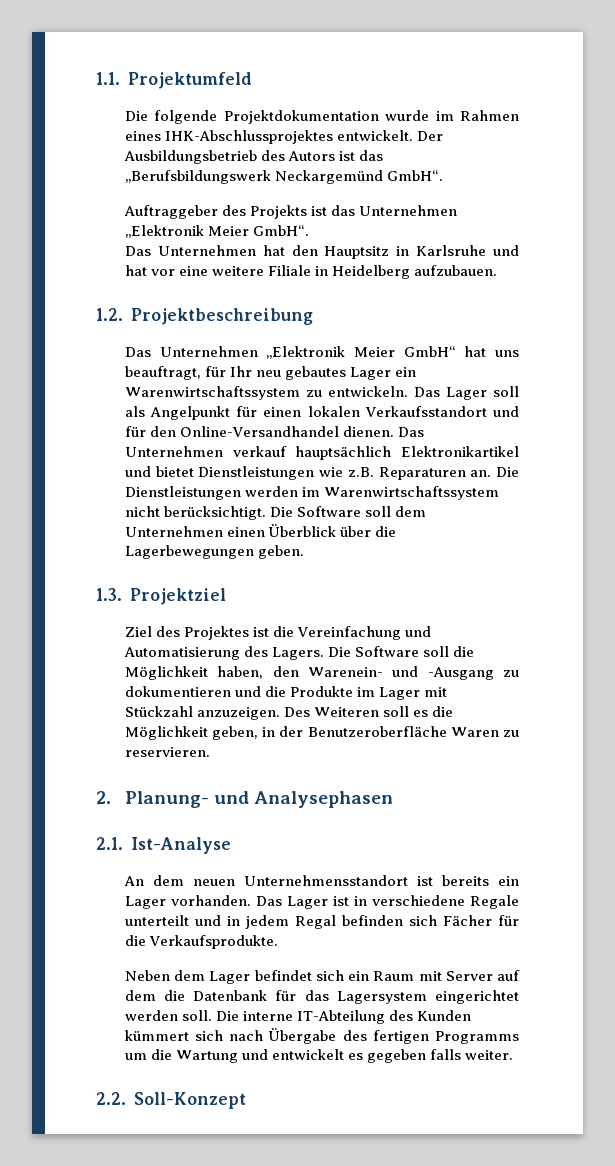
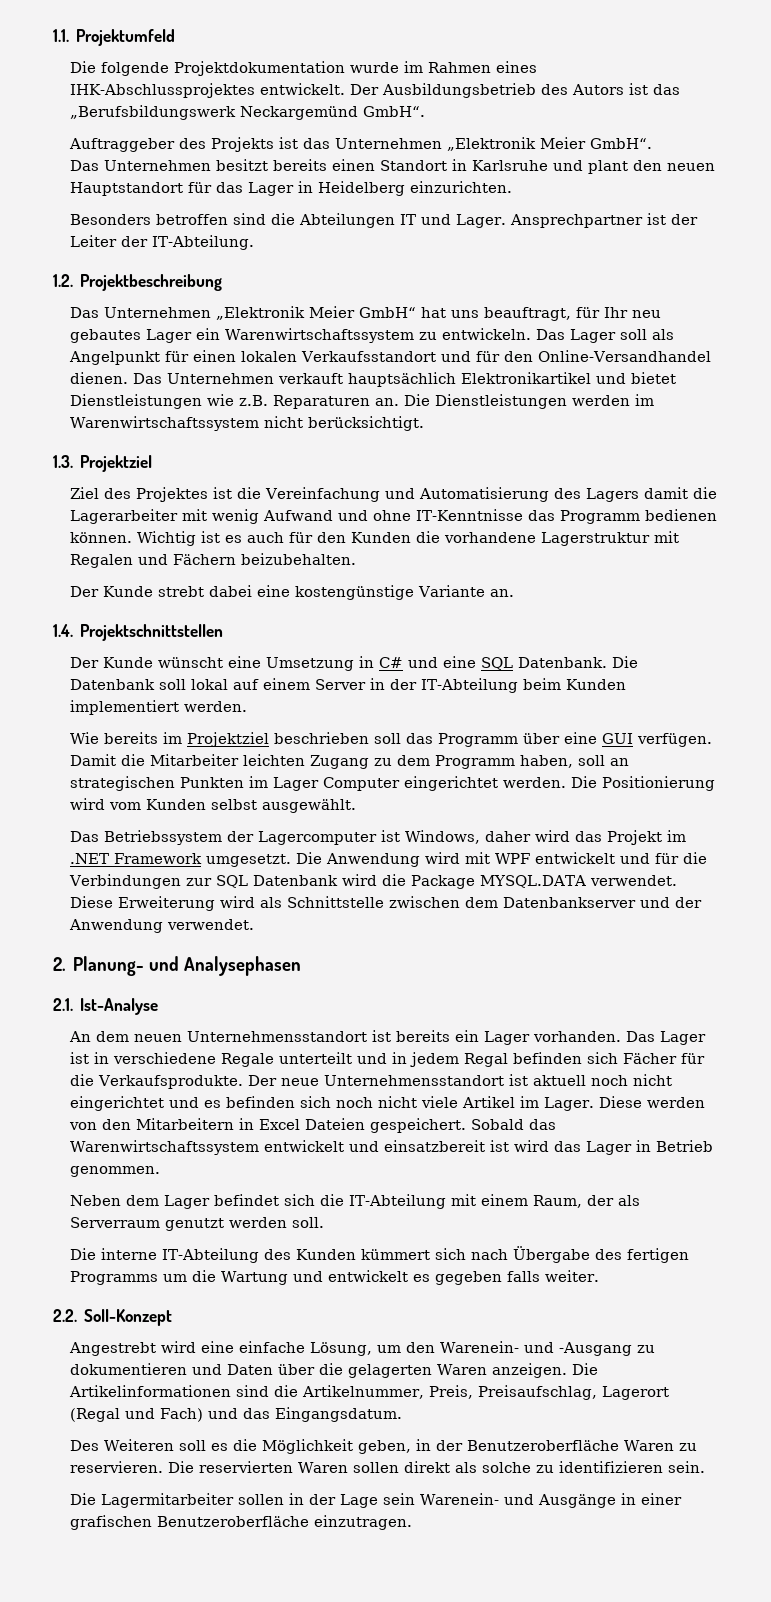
- Das Unternehmen hat den Hauptsitz in Karlsruhe und hat vor eine weitere Filiale in Heidelberg aufzubauen.
+ Das Unternehmen besitzt bereits einen Standort in Karlsruhe und plant den neuen Hauptstandort für das Lager in Heidelberg einzurichten.
+ Besonders betroffen sind die Abteilungen IT und Lager. Ansprechpartner ist der Leiter der IT-Abteilung.
- Das Unternehmen verkauf hauptsächlich Elektronikartikel und bietet Dienstleistungen wie z.B. Reparaturen an.
+ Das Unternehmen verkauft hauptsächlich Elektronikartikel und bietet Dienstleistungen wie z.B. Reparaturen an.
- Die Software soll dem Unternehmen einen Überblick über die Lagerbewegungen geben.
- Ziel des Projektes ist die Vereinfachung und Automatisierung des Lagers. Die Software soll die Möglichkeit haben, den Warenein- und -Ausgang zu dokumentieren und die Produkte im Lager mit Stückzahl anzuzeigen. Des Weiteren soll es die Möglichkeit geben, in der Benutzeroberfläche Waren zu reservieren.
+ Ziel des Projektes ist die Vereinfachung und Automatisierung des Lagers damit die Lagerarbeiter mit wenig Aufwand und ohne IT-Kenntnisse das Programm bedienen können. Wichtig ist es auch für den Kunden die vorhandene Lagerstruktur mit Regalen und Fächern beizubehalten.
+ Der Kunde strebt dabei eine kostengünstige Variante an.
+ 1.4. Projektschnittstellen
+ Der Kunde wünscht eine Umsetzung in C# und eine SQL Datenbank. Die Datenbank soll lokal auf einem Server in der IT-Abteilung beim Kunden implementiert werden.
+ Wie bereits im Projektziel beschrieben soll das Programm über eine GUI verfügen. Damit die Mitarbeiter leichten Zugang zu dem Programm haben, soll an strategischen Punkten im Lager Computer eingerichtet werden. Die Positionierung wird vom Kunden selbst ausgewählt.
+ Das Betriebssystem der Lagercomputer ist Windows, daher wird das Projekt im .NET Framework umgesetzt. Die Anwendung wird mit WPF entwickelt und für die Verbindungen zur SQL Datenbank wird die Package MYSQL.DATA verwendet. Diese Erweiterung wird als Schnittstelle zwischen dem Datenbankserver und der Anwendung verwendet.
+ Der neue Unternehmensstandort ist aktuell noch nicht eingerichtet und es befinden sich noch nicht viele Artikel im Lager. Diese werden von den Mitarbeitern in Excel Dateien gespeichert. Sobald das Warenwirtschaftssystem entwickelt und einsatzbereit ist wird das Lager in Betrieb genommen.
- Neben dem Lager befindet sich ein Raum mit Server auf dem die Datenbank für das Lagersystem eingerichtet werden soll. Die interne IT-Abteilung des Kunden kümmert sich nach Übergabe des fertigen Programms um die Wartung und entwickelt es gegeben falls weiter.
+ Neben dem Lager befindet sich die IT-Abteilung mit einem Raum, der als Serverraum genutzt werden soll.
+ Die interne IT-Abteilung des Kunden kümmert sich nach Übergabe des fertigen Programms um die Wartung und entwickelt es gegeben falls weiter.
+ Angestrebt wird eine einfache Lösung, um den Warenein- und -Ausgang zu dokumentieren und Daten über die gelagerten Waren anzeigen. Die Artikelinformationen sind die Artikelnummer, Preis, Preisaufschlag, Lagerort (Regal und Fach) und das Eingangsdatum.
+ Des Weiteren soll es die Möglichkeit geben, in der Benutzeroberfläche Waren zu reservieren. Die reservierten Waren sollen direkt als solche zu identifizieren sein.
+ Die Lagermitarbeiter sollen in der Lage sein Warenein- und Ausgänge in einer grafischen Benutzeroberfläche einzutragen.

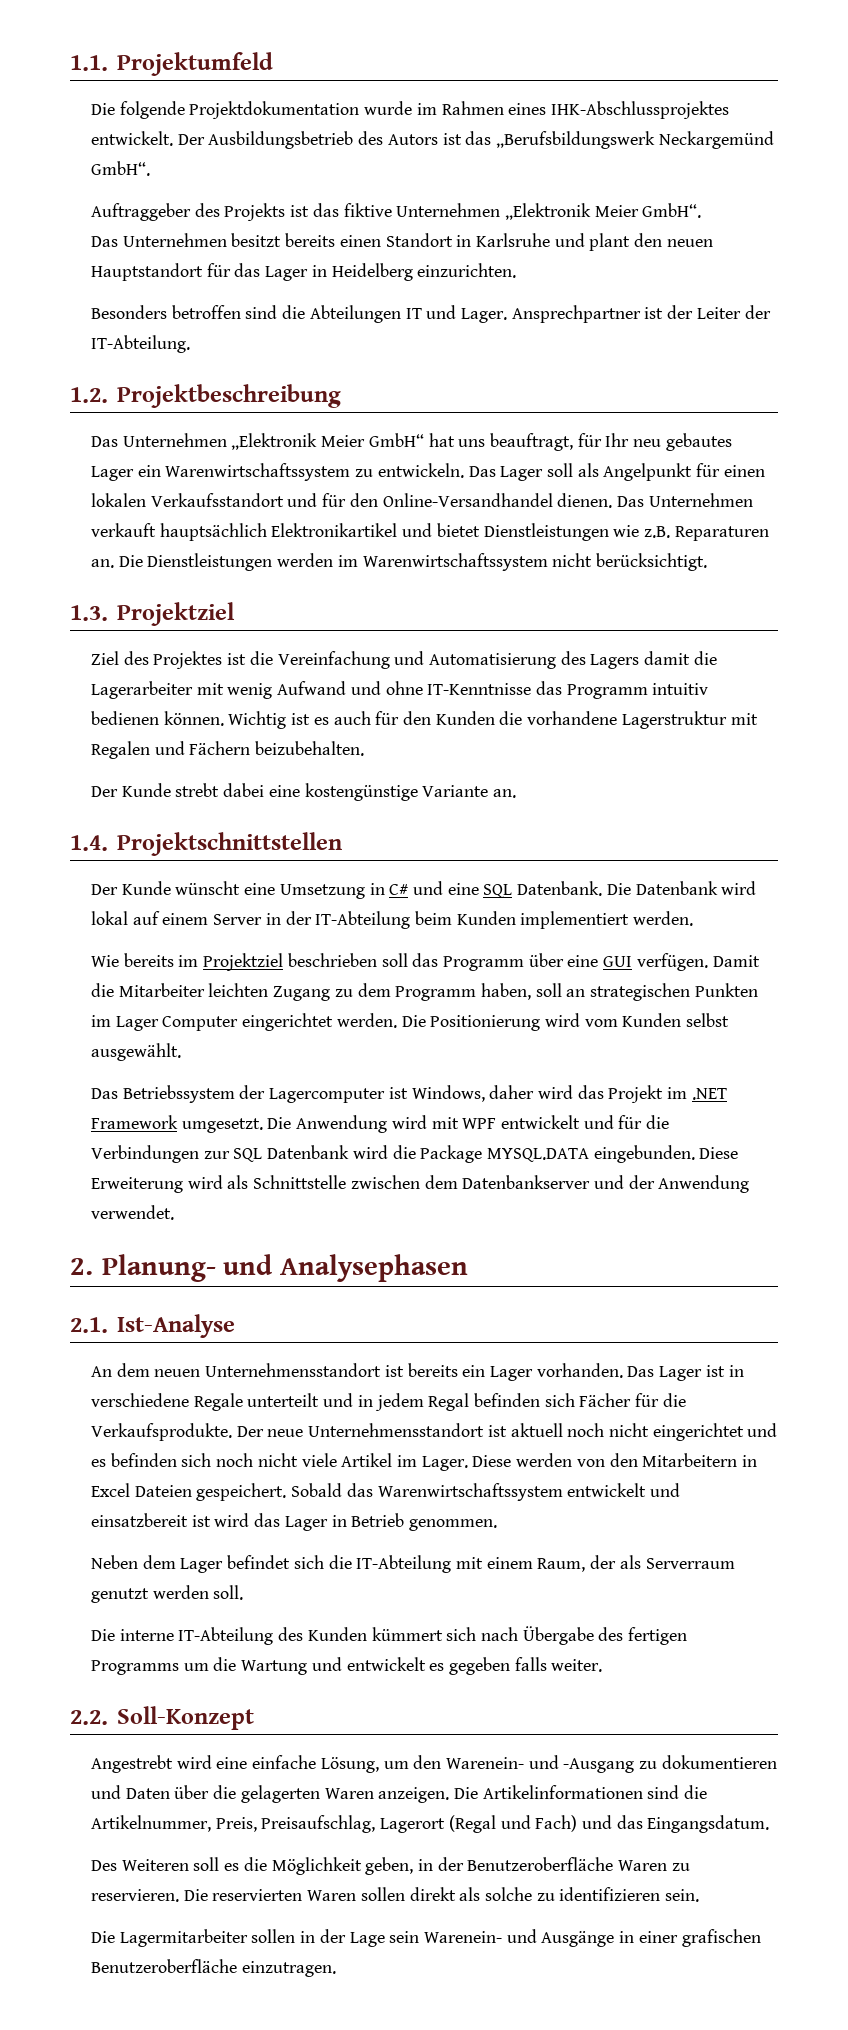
- Auftraggeber des Projekts ist das Unternehmen „Elektronik Meier GmbH“.
+ Auftraggeber des Projekts ist das fiktive Unternehmen „Elektronik Meier GmbH“.
- Ziel des Projektes ist die Vereinfachung und Automatisierung des Lagers damit die Lagerarbeiter mit wenig Aufwand und ohne IT-Kenntnisse das Programm bedienen können.
+ Ziel des Projektes ist die Vereinfachung und Automatisierung des Lagers damit die Lagerarbeiter mit wenig Aufwand und ohne IT-Kenntnisse das Programm intuitiv bedienen können.
- Die Datenbank soll lokal auf einem Server in der IT-Abteilung beim Kunden implementiert werden.
+ Die Datenbank wird lokal auf einem Server in der IT-Abteilung beim Kunden implementiert werden.
- Die Anwendung wird mit WPF entwickelt und für die Verbindungen zur SQL Datenbank wird die Package MYSQL.DATA verwendet.
+ Die Anwendung wird mit WPF entwickelt und für die Verbindungen zur SQL Datenbank wird die Package MYSQL.DATA eingebunden.

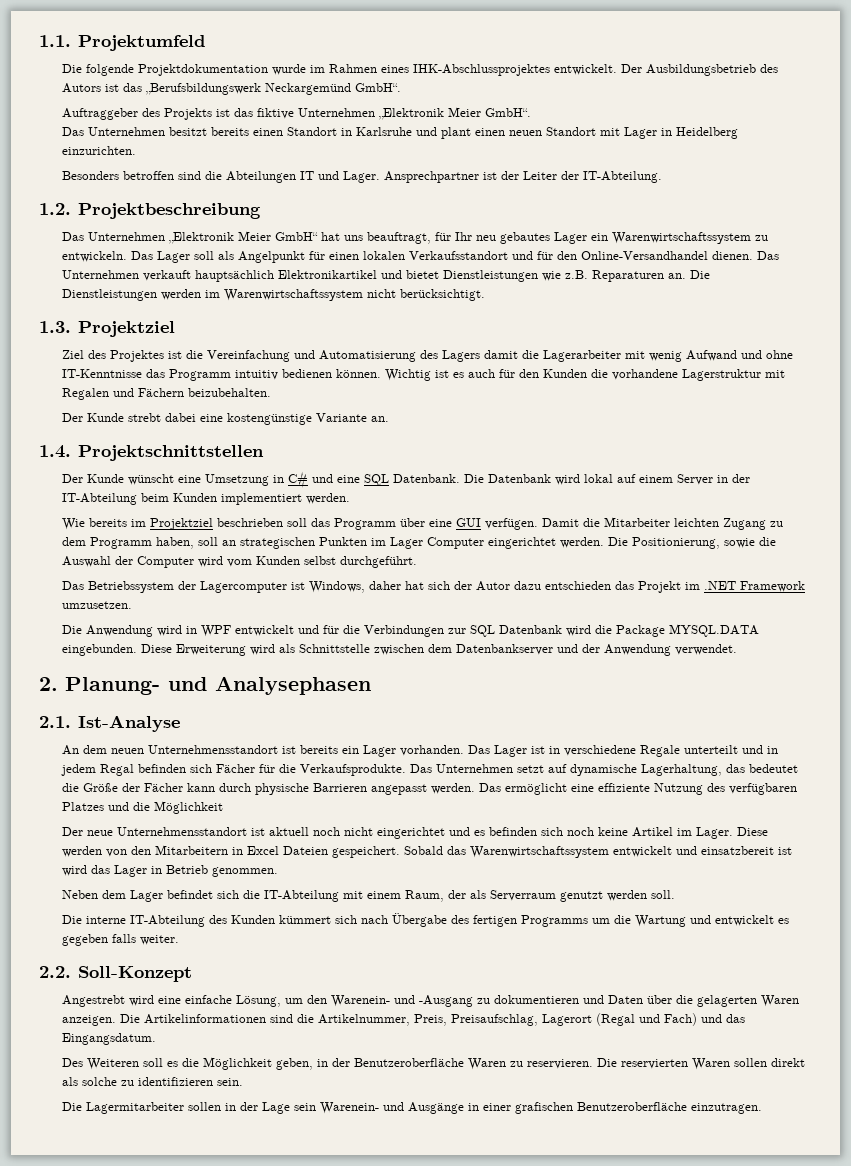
- Das Unternehmen besitzt bereits einen Standort in Karlsruhe und plant den neuen Hauptstandort für das Lager in Heidelberg einzurichten.
+ Das Unternehmen besitzt bereits einen Standort in Karlsruhe und plant einen neuen Standort mit Lager in Heidelberg einzurichten.
- Die Positionierung wird vom Kunden selbst ausgewählt.
+ Die Positionierung, sowie die Auswahl der Computer wird vom Kunden selbst durchgeführt.
- Das Betriebssystem der Lagercomputer ist Windows, daher wird das Projekt im .NET Framework umgesetzt. Die Anwendung wird mit WPF entwickelt und für die Verbindungen zur SQL Datenbank wird die Package MYSQL.DATA eingebunden.
+ Das Betriebssystem der Lagercomputer ist Windows, daher hat sich der Autor dazu entschieden das Projekt im .NET Framework umzusetzen.
+ Die Anwendung wird in WPF entwickelt und für die Verbindungen zur SQL Datenbank wird die Package MYSQL.DATA eingebunden.
- Das Lager ist in verschiedene Regale unterteilt und in jedem Regal befinden sich Fächer für die Verkaufsprodukte. Der neue Unternehmensstandort ist aktuell noch nicht eingerichtet und es befinden sich noch nicht viele Artikel im Lager.
+ Das Lager ist in verschiedene Regale unterteilt und in jedem Regal befinden sich Fächer für die Verkaufsprodukte. Das Unternehmen setzt auf dynamische Lagerhaltung, das bedeutet die Größe der Fächer kann durch physische Barrieren angepasst werden. Das ermöglicht eine effiziente Nutzung des verfügbaren Platzes und die Möglichkeit
+ Der neue Unternehmensstandort ist aktuell noch nicht eingerichtet und es befinden sich noch keine Artikel im Lager.

